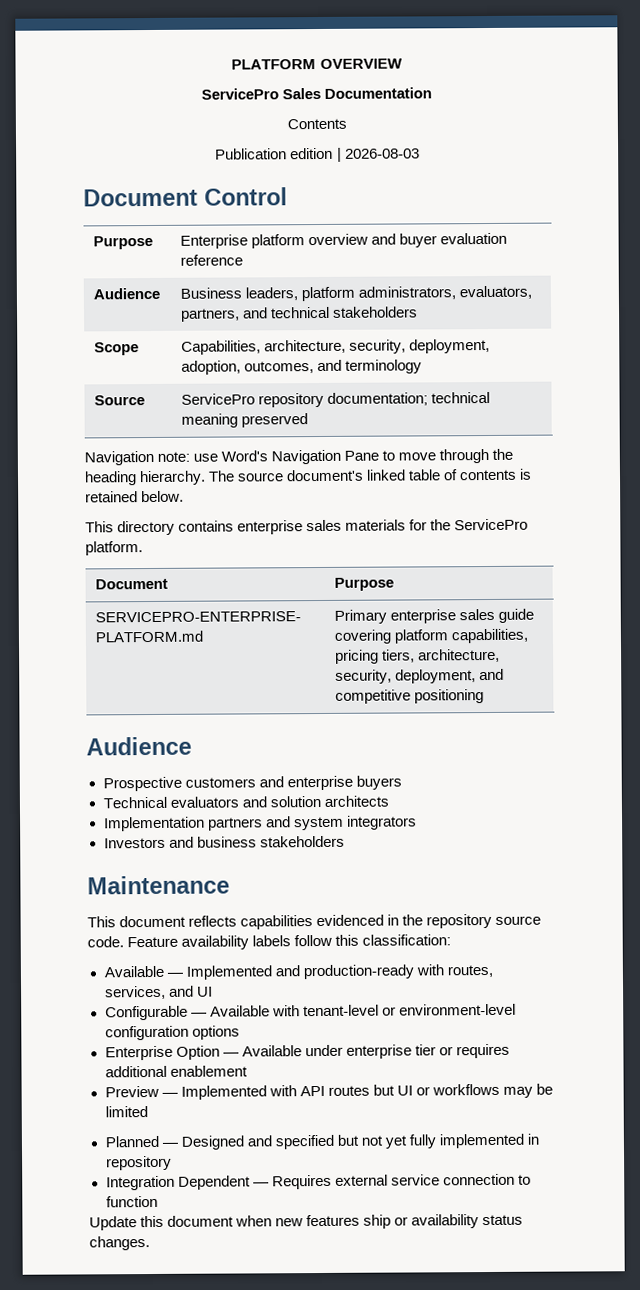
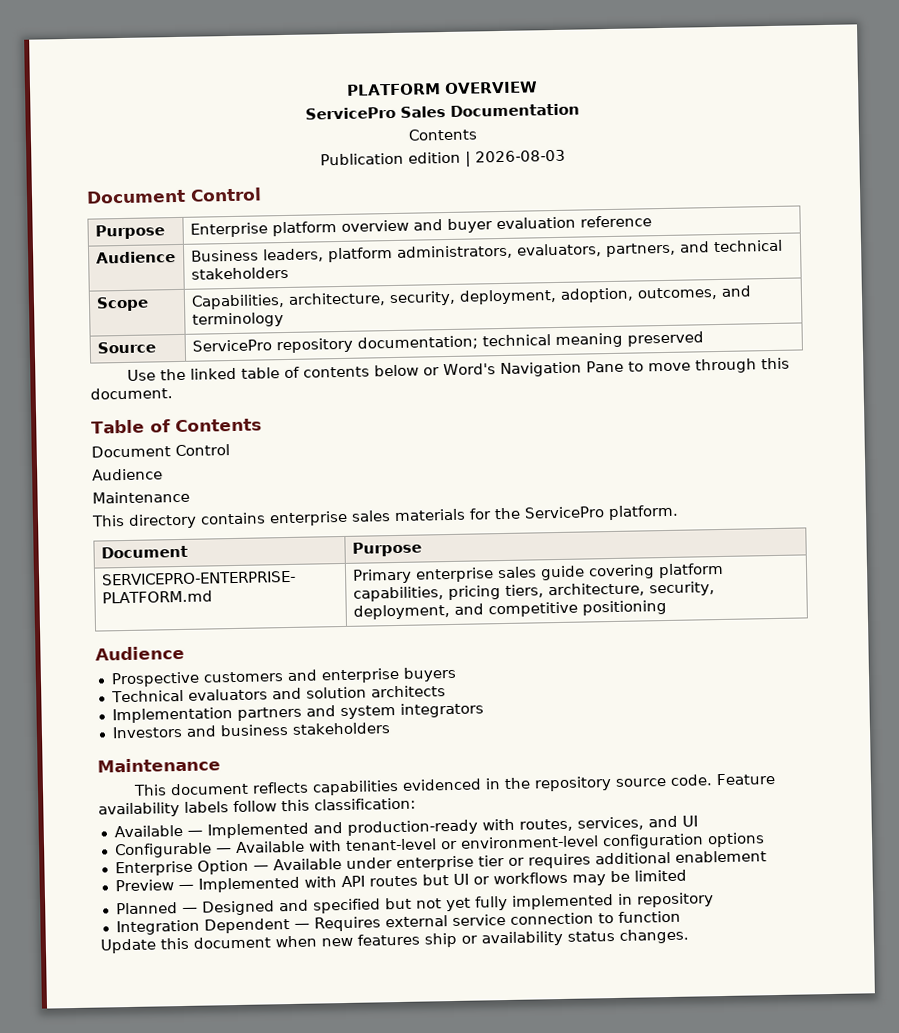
- Navigation note: use Word's Navigation Pane to move through the heading hierarchy. The source document's linked table of contents is retained below.
+ Use the linked table of contents below or Word's Navigation Pane to move through this document.
+ Table of Contents
+ Document Control
+ Audience
+ Maintenance

